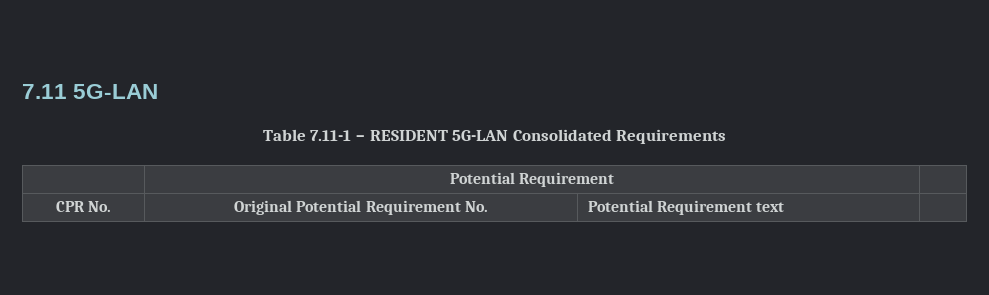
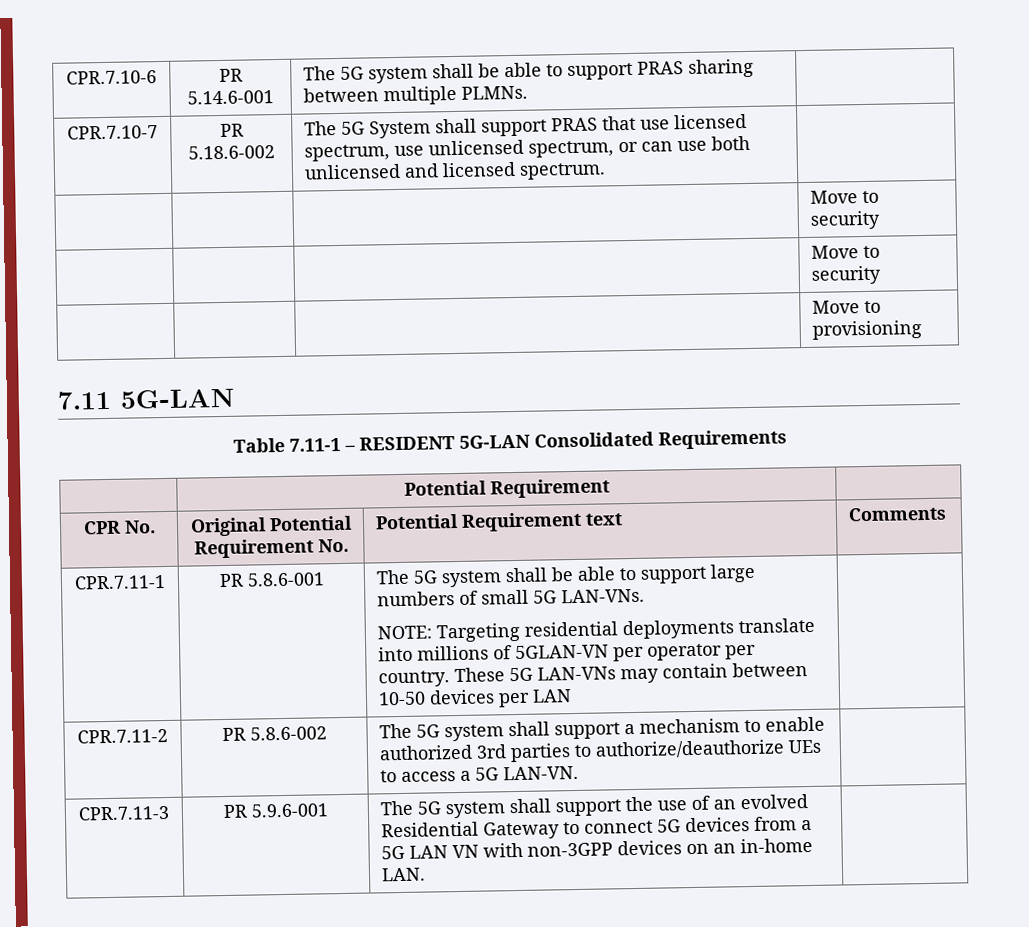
+ CPR.7.10-6 | PR 5.14.6-001 | The 5G system shall be able to support PRAS sharing between multiple PLMNs. |
+ CPR.7.10-7 | PR 5.18.6-002 | The 5G System shall support PRAS that use licensed spectrum, use unlicensed spectrum, or can use both unlicensed and licensed spectrum. |
+ | | | Move to security
+ | | | Move to security
+ | | | Move to provisioning
- CPR No. | Original Potential Requirement No. | Potential Requirement text |
+ CPR No. | Original Potential Requirement No. | Potential Requirement text | Comments
+ CPR.7.11-1 | PR 5.8.6-001 | The 5G system shall be able to support large numbers of small 5G LAN-VNs.
+ NOTE: Targeting residential deployments translate into millions of 5GLAN-VN per operator per country. These 5G LAN-VNs may contain between 10-50 devices per LAN |
+ CPR.7.11-2 | PR 5.8.6-002 | The 5G system shall support a mechanism to enable authorized 3rd parties to authorize/deauthorize UEs to access a 5G LAN-VN. |
+ CPR.7.11-3 | PR 5.9.6-001 | The 5G system shall support the use of an evolved Residential Gateway to connect 5G devices from a 5G LAN VN with non-3GPP devices on an in-home LAN. |

